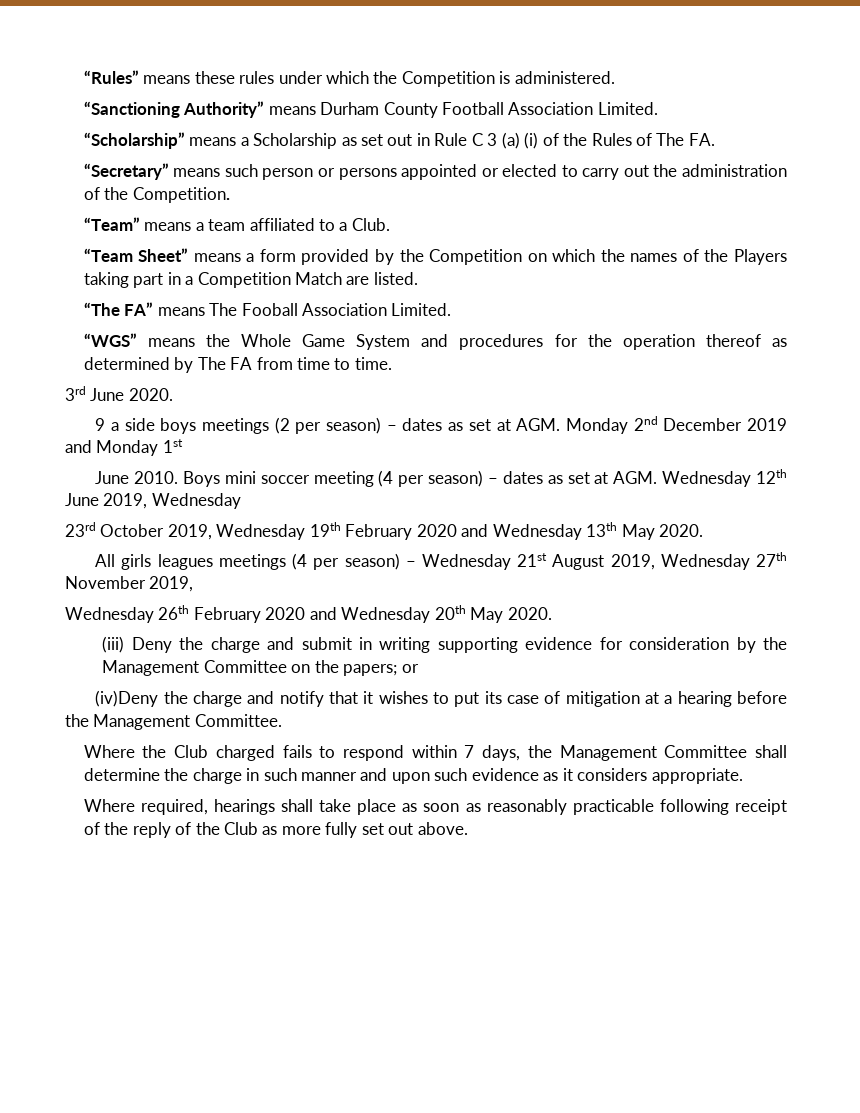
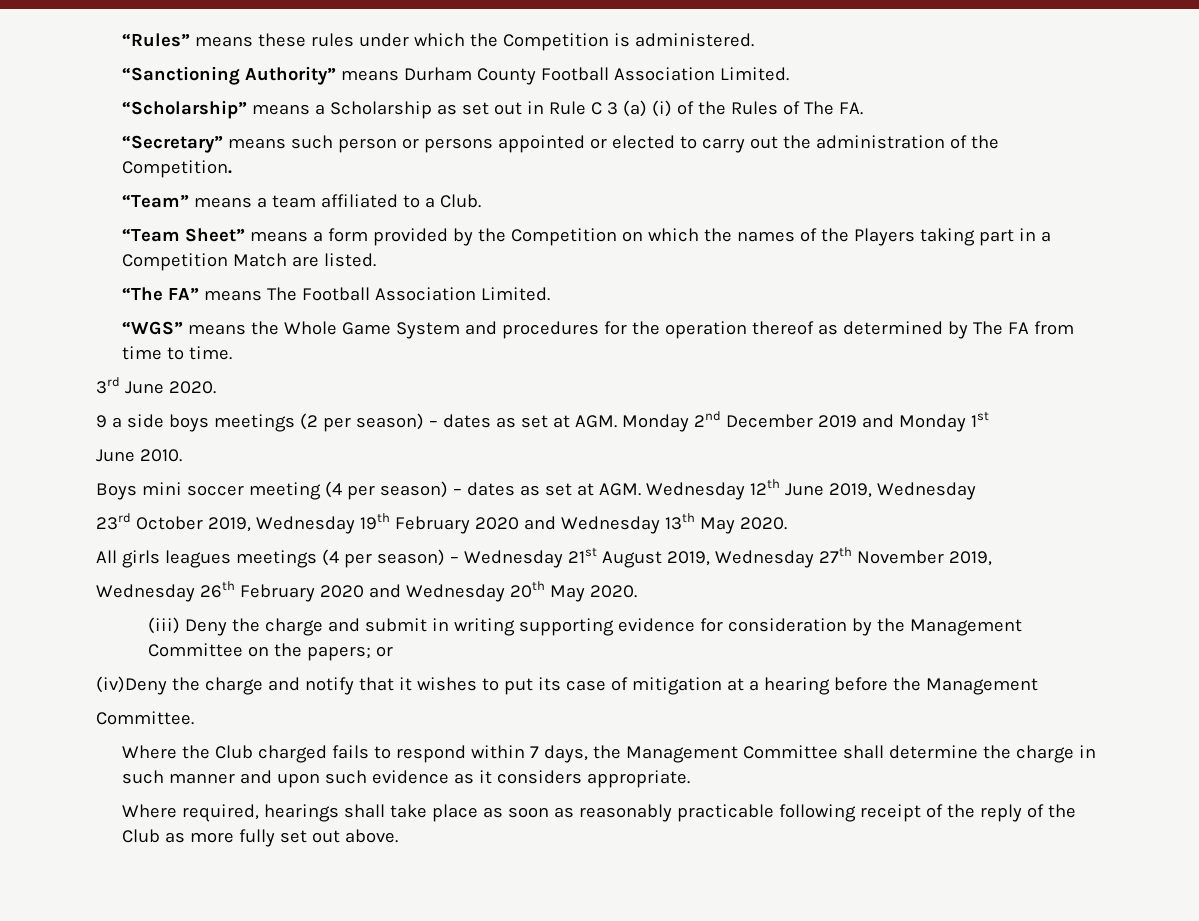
- “The FA” means The Fooball Association Limited.
+ “The FA” means The Football Association Limited.
- June 2010. Boys mini soccer meeting (4 per season) – dates as set at AGM. Wednesday 12th June 2019, Wednesday
+ June 2010.
+ Boys mini soccer meeting (4 per season) – dates as set at AGM. Wednesday 12th June 2019, Wednesday
- (iv)Deny the charge and notify that it wishes to put its case of mitigation at a hearing before the Management Committee.
+ (iv)Deny the charge and notify that it wishes to put its case of mitigation at a hearing before the Management
+ Committee.

